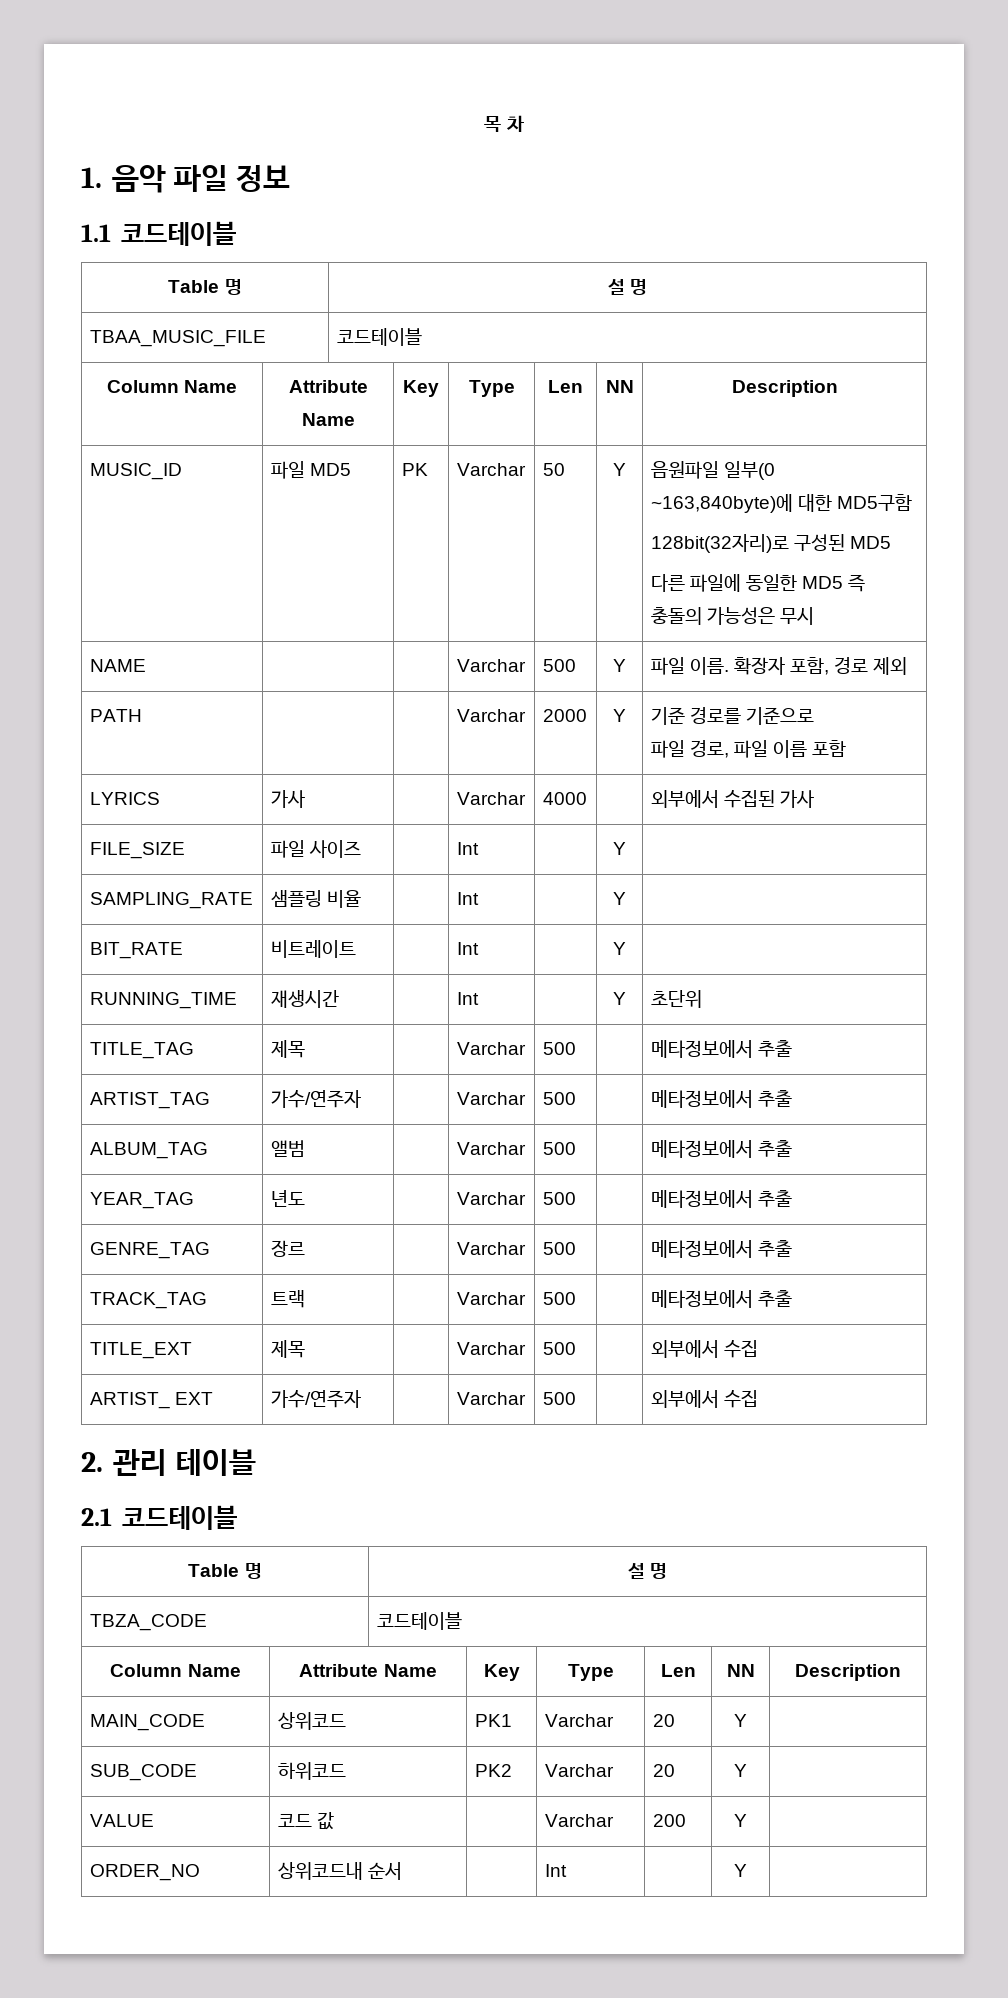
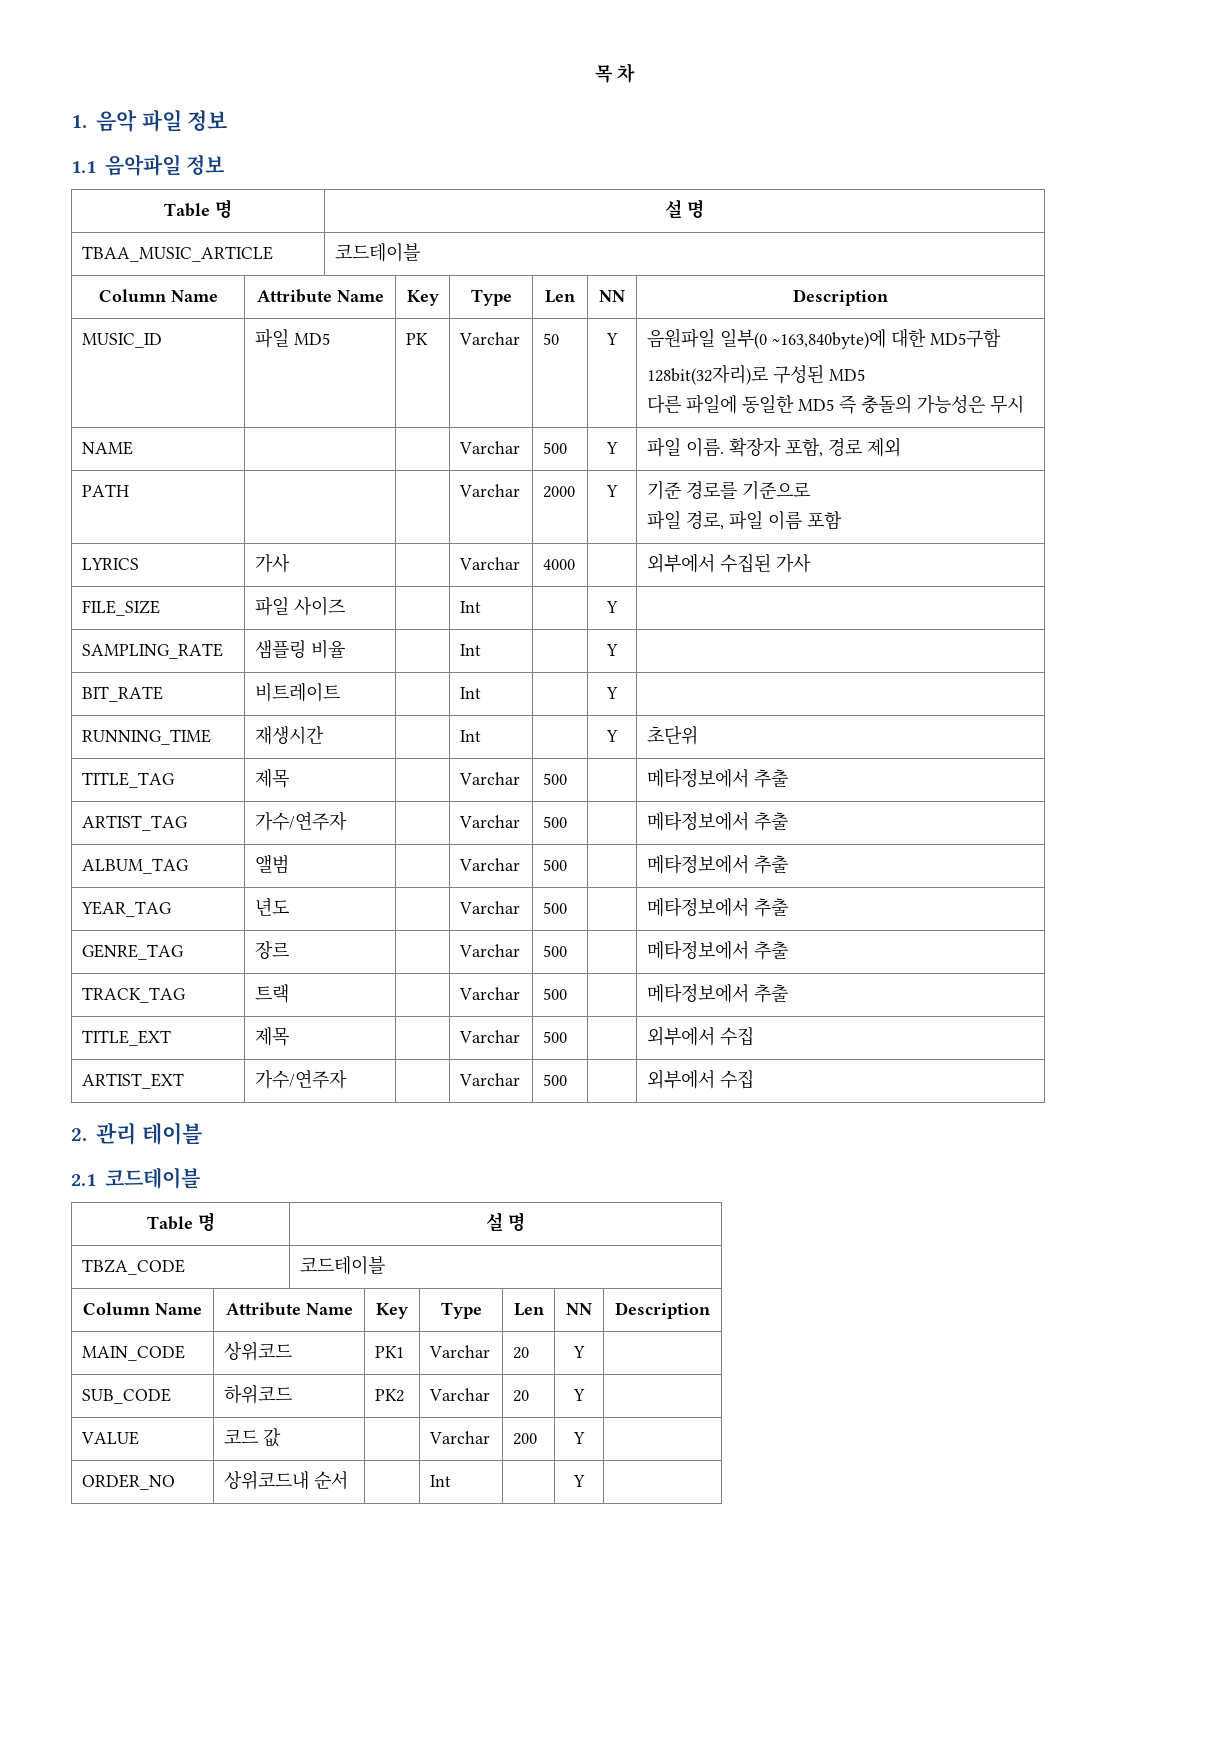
- 1.1 코드테이블
+ 1.1 음악파일 정보
  Table 명 | 설 명
- TBAA_MUSIC_FILE | 코드테이블
+ TBAA_MUSIC_ARTICLE | 코드테이블
- ARTIST_ EXT | 가수/연주자 | | Varchar | 500 | | 외부에서 수집
+ ARTIST_EXT | 가수/연주자 | | Varchar | 500 | | 외부에서 수집

